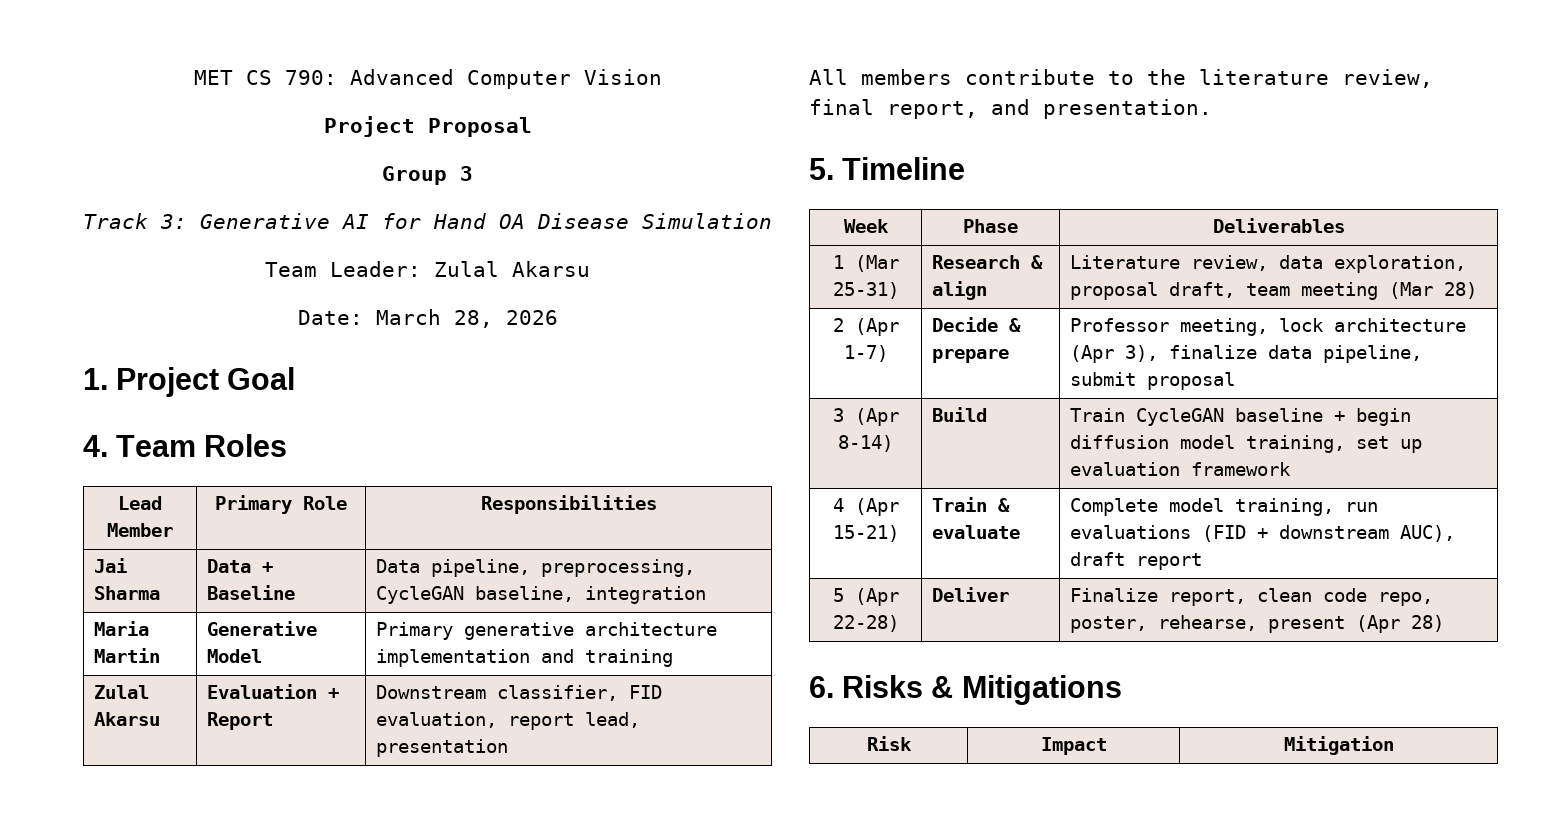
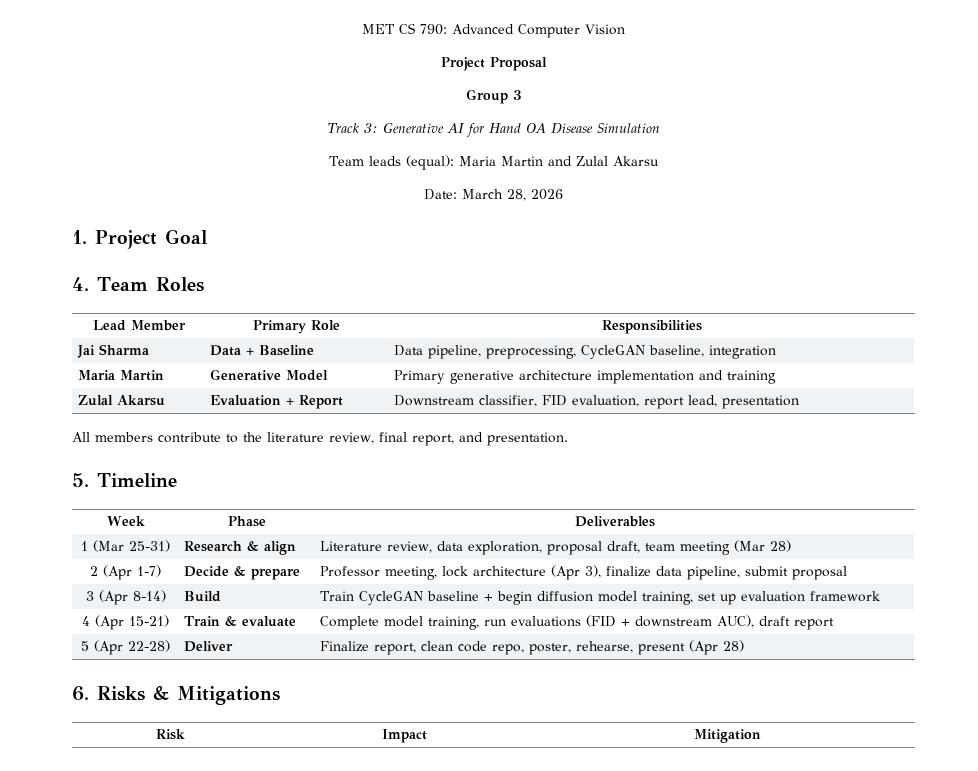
- Team Leader: Zulal Akarsu
+ Team leads (equal): Maria Martin and Zulal Akarsu

